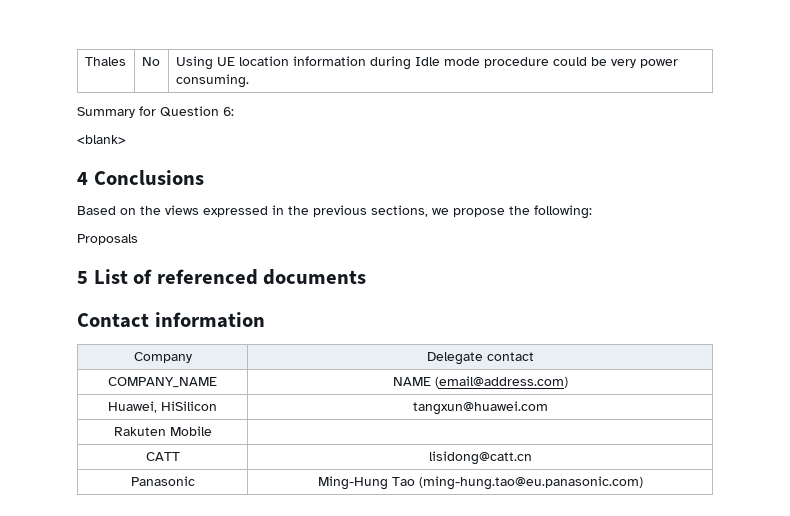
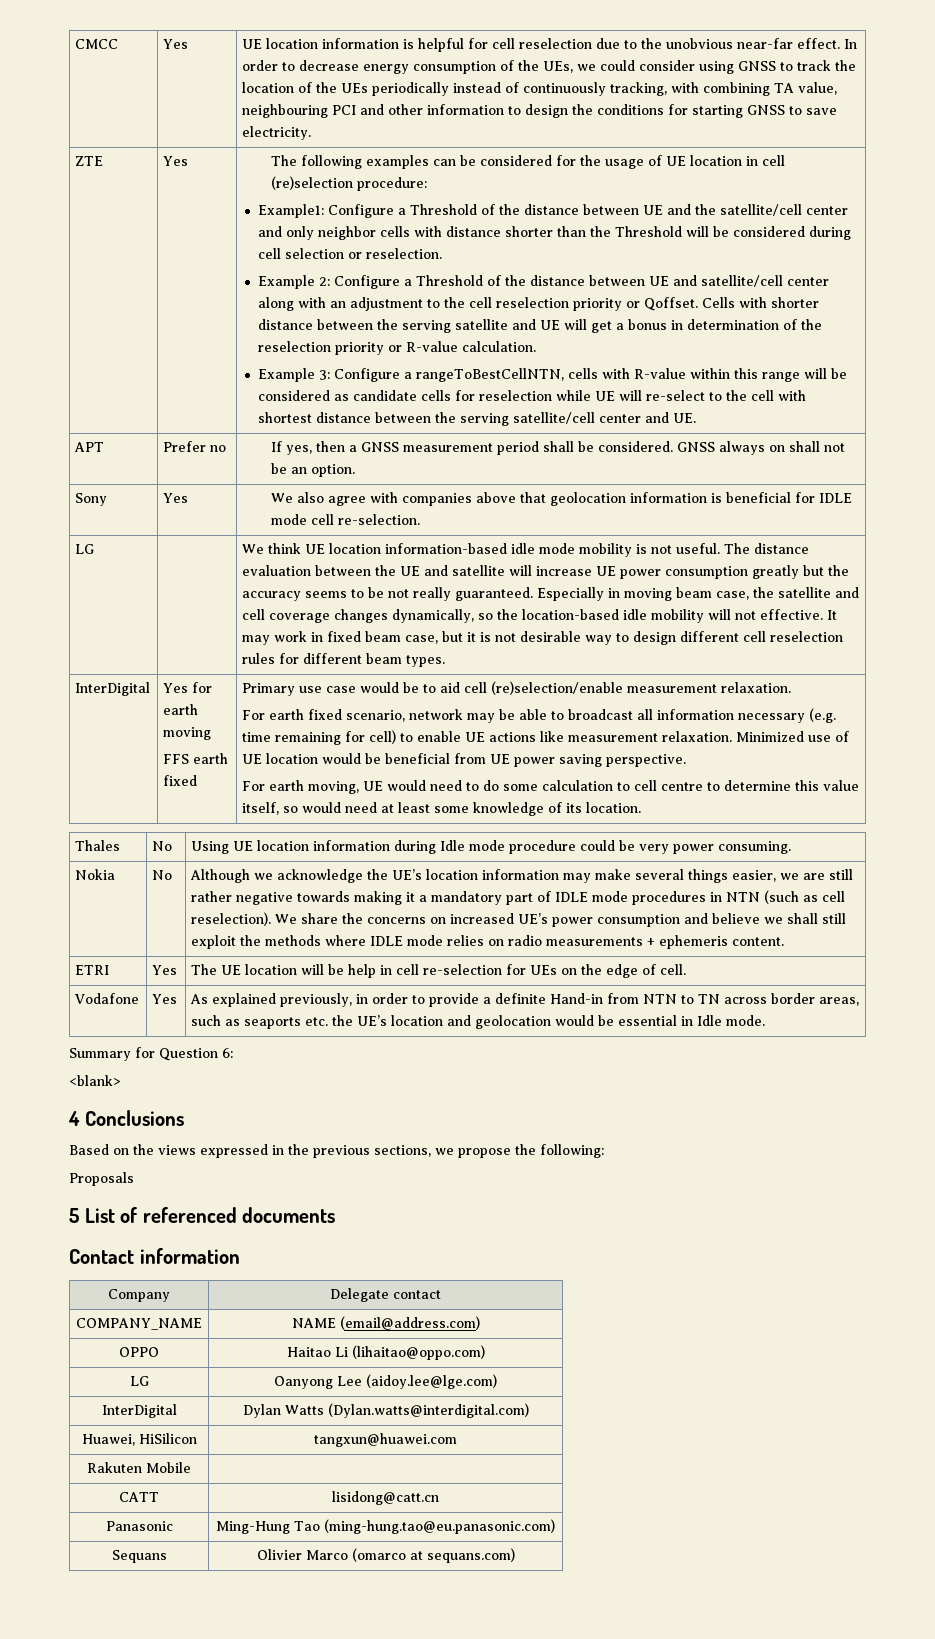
+ CMCC | Yes | UE location information is helpful for cell reselection due to the unobvious near-far effect. In order to decrease energy consumption of the UEs, we could consider using GNSS to track the location of the UEs periodically instead of continuously tracking, with combining TA value, neighbouring PCI and other information to design the conditions for starting GNSS to save electricity.
+ ZTE | Yes | The following examples can be considered for the usage of UE location in cell (re)selection procedure:
+ Example1: Configure a Threshold of the distance between UE and the satellite/cell center and only neighbor cells with distance shorter than the Threshold will be considered during cell selection or reselection.
+ Example 2: Configure a Threshold of the distance between UE and satellite/cell center along with an adjustment to the cell reselection priority or Qoffset. Cells with shorter distance between the serving satellite and UE will get a bonus in determination of the reselection priority or R-value calculation.
+ Example 3: Configure a rangeToBestCellNTN, cells with R-value within this range will be considered as candidate cells for reselection while UE will re-select to the cell with shortest distance between the serving satellite/cell center and UE.
+ APT | Prefer no | If yes, then a GNSS measurement period shall be considered. GNSS always on shall not be an option.
+ Sony | Yes | We also agree with companies above that geolocation information is beneficial for IDLE mode cell re-selection.
+ LG | | We think UE location information-based idle mode mobility is not useful. The distance evaluation between the UE and satellite will increase UE power consumption greatly but the accuracy seems to be not really guaranteed. Especially in moving beam case, the satellite and cell coverage changes dynamically, so the location-based idle mobility will not effective. It may work in fixed beam case, but it is not desirable way to design different cell reselection rules for different beam types.
+ InterDigital | Yes for earth moving
+ FFS earth fixed | Primary use case would be to aid cell (re)selection/enable measurement relaxation.
+ For earth fixed scenario, network may be able to broadcast all information necessary (e.g. time remaining for cell) to enable UE actions like measurement relaxation. Minimized use of UE location would be beneficial from UE power saving perspective.
+ For earth moving, UE would need to do some calculation to cell centre to determine this value itself, so would need at least some knowledge of its location.
+ Nokia | No | Although we acknowledge the UE’s location information may make several things easier, we are still rather negative towards making it a mandatory part of IDLE mode procedures in NTN (such as cell reselection). We share the concerns on increased UE’s power consumption and believe we shall still exploit the methods where IDLE mode relies on radio measurements + ephemeris content.
+ ETRI | Yes | The UE location will be help in cell re-selection for UEs on the edge of cell.
+ Vodafone | Yes | As explained previously, in order to provide a definite Hand-in from NTN to TN across border areas, such as seaports etc. the UE’s location and geolocation would be essential in Idle mode.
+ OPPO | Haitao Li (lihaitao@oppo.com)
+ LG | Oanyong Lee (aidoy.lee@lge.com)
+ InterDigital | Dylan Watts (Dylan.watts@interdigital.com)
+ Sequans | Olivier Marco (omarco at sequans.com)

